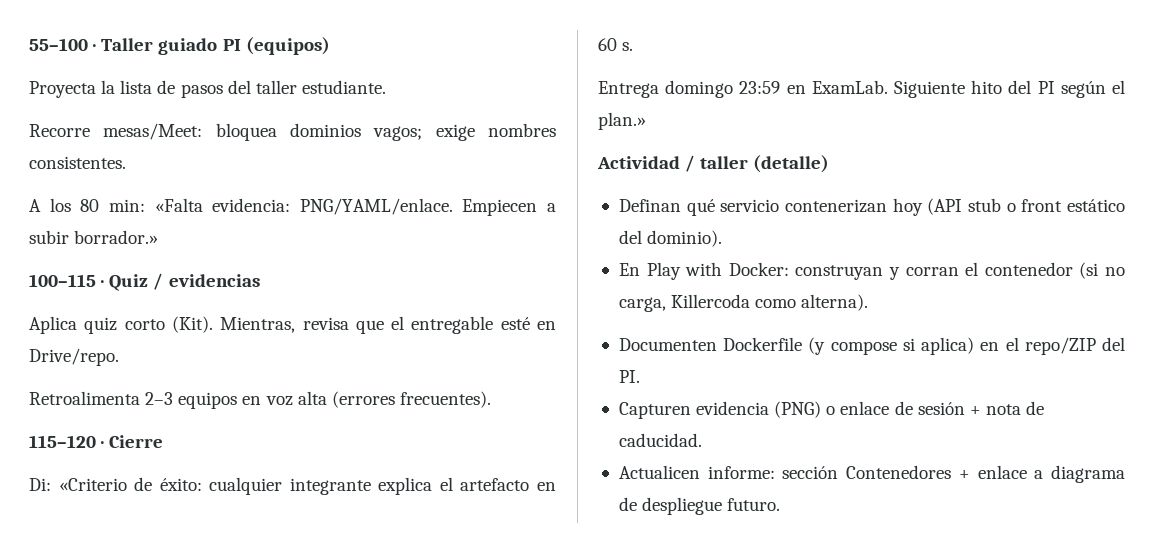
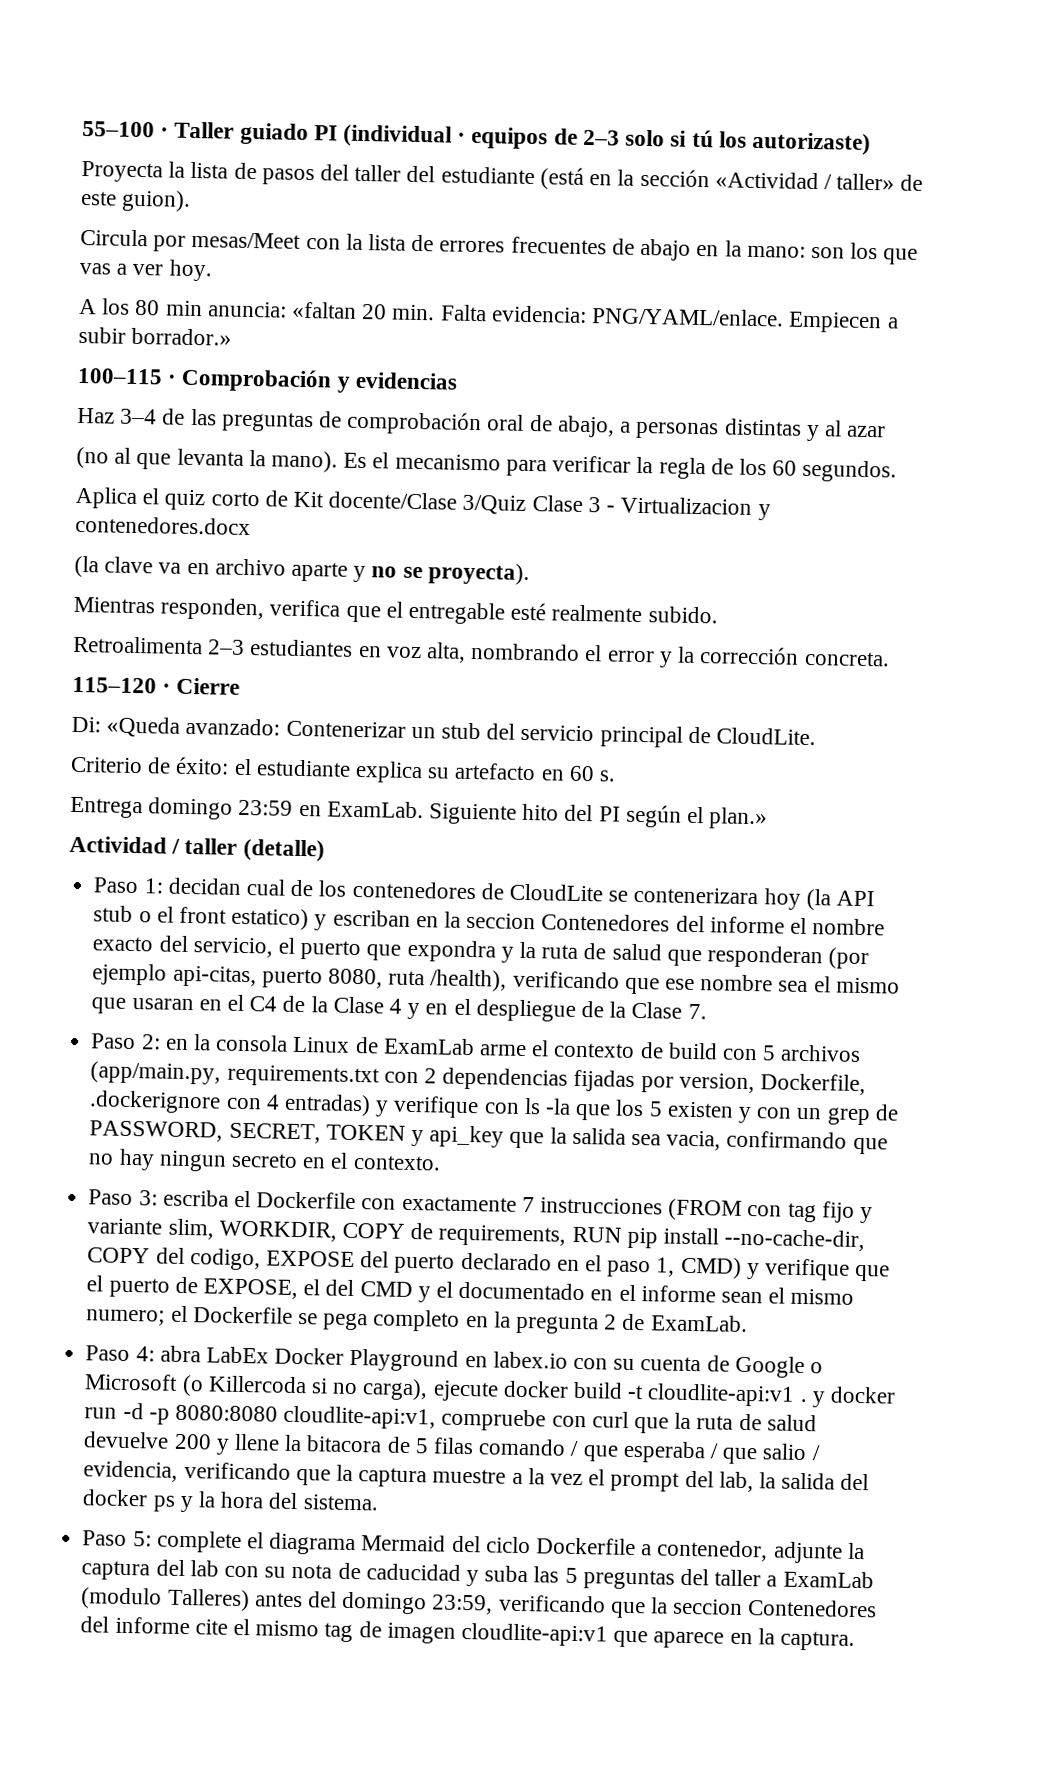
- 55–100 · Taller guiado PI (equipos)
+ 55–100 · Taller guiado PI (individual · equipos de 2–3 solo si tú los autorizaste)
- Proyecta la lista de pasos del taller estudiante.
- Recorre mesas/Meet: bloquea dominios vagos; exige nombres consistentes.
- A los 80 min: «Falta evidencia: PNG/YAML/enlace.
+ Proyecta la lista de pasos del taller del estudiante (está en la sección «Actividad / taller» de este guion).
+ Circula por mesas/Meet con la lista de errores frecuentes de abajo en la mano: son los que vas a ver hoy.
+ A los 80 min anuncia: «faltan 20 min. Falta evidencia: PNG/YAML/enlace.
- 100–115 · Quiz / evidencias
+ 100–115 · Comprobación y evidencias
+ Haz 3–4 de las preguntas de comprobación oral de abajo, a personas distintas y al azar
+ (no al que levanta la mano). Es el mecanismo para verificar la regla de los 60 segundos.
- Aplica quiz corto (Kit). Mientras, revisa que el entregable esté en Drive/repo.
+ Aplica el quiz corto de Kit docente/Clase 3/Quiz Clase 3 - Virtualizacion y contenedores.docx
+ (la clave va en archivo aparte y no se proyecta).
+ Mientras responden, verifica que el entregable esté realmente subido.
- Retroalimenta 2–3 equipos en voz alta (errores frecuentes).
+ Retroalimenta 2–3 estudiantes en voz alta, nombrando el error y la corrección concreta.
  115–120 · Cierre
- Di: «Criterio de éxito: cualquier integrante explica el artefacto en 60 s.
+ Di: «Queda avanzado: Contenerizar un stub del servicio principal de CloudLite.
+ Criterio de éxito: el estudiante explica su artefacto en 60 s.
- Definan qué servicio contenerizan hoy (API stub o front estático del dominio).
- En Play with Docker: construyan y corran el contenedor (si no carga, Killercoda como alterna).
- Documenten Dockerfile (y compose si aplica) en el repo/ZIP del PI.
- Capturen evidencia (PNG) o enlace de sesión + nota de caducidad.
- Actualicen informe: sección Contenedores + enlace a diagrama de despliegue futuro.
+ Paso 1: decidan cual de los contenedores de CloudLite se contenerizara hoy (la API stub o el front estatico) y escriban en la seccion Contenedores del informe el nombre exacto del servicio, el puerto que expondra y la ruta de salud que responderan (por ejemplo api-citas, puerto 8080, ruta /health), verificando que ese nombre sea el mismo que usaran en el C4 de la Clase 4 y en el despliegue de la Clase 7.
+ Paso 2: en la consola Linux de ExamLab arme el contexto de build con 5 archivos (app/main.py, requirements.txt con 2 dependencias fijadas por version, Dockerfile, .dockerignore con 4 entradas) y verifique con ls -la que los 5 existen y con un grep de PASSWORD, SECRET, TOKEN y api_key que la salida sea vacia, confirmando que no hay ningun secreto en el contexto.
+ Paso 3: escriba el Dockerfile con exactamente 7 instrucciones (FROM con tag fijo y variante slim, WORKDIR, COPY de requirements, RUN pip install --no-cache-dir, COPY del codigo, EXPOSE del puerto declarado en el paso 1, CMD) y verifique que el puerto de EXPOSE, el del CMD y el documentado en el informe sean el mismo numero; el Dockerfile se pega completo en la pregunta 2 de ExamLab.
+ Paso 4: abra LabEx Docker Playground en labex.io con su cuenta de Google o Microsoft (o Killercoda si no carga), ejecute docker build -t cloudlite-api:v1 . y docker run -d -p 8080:8080 cloudlite-api:v1, compruebe con curl que la ruta de salud devuelve 200 y llene la bitacora de 5 filas comando / que esperaba / que salio / evidencia, verificando que la captura muestre a la vez el prompt del lab, la salida del docker ps y la hora del sistema.
+ Paso 5: complete el diagrama Mermaid del ciclo Dockerfile a contenedor, adjunte la captura del lab con su nota de caducidad y suba las 5 preguntas del taller a ExamLab (modulo Talleres) antes del domingo 23:59, verificando que la seccion Contenedores del informe cite el mismo tag de imagen cloudlite-api:v1 que aparece en la captura.

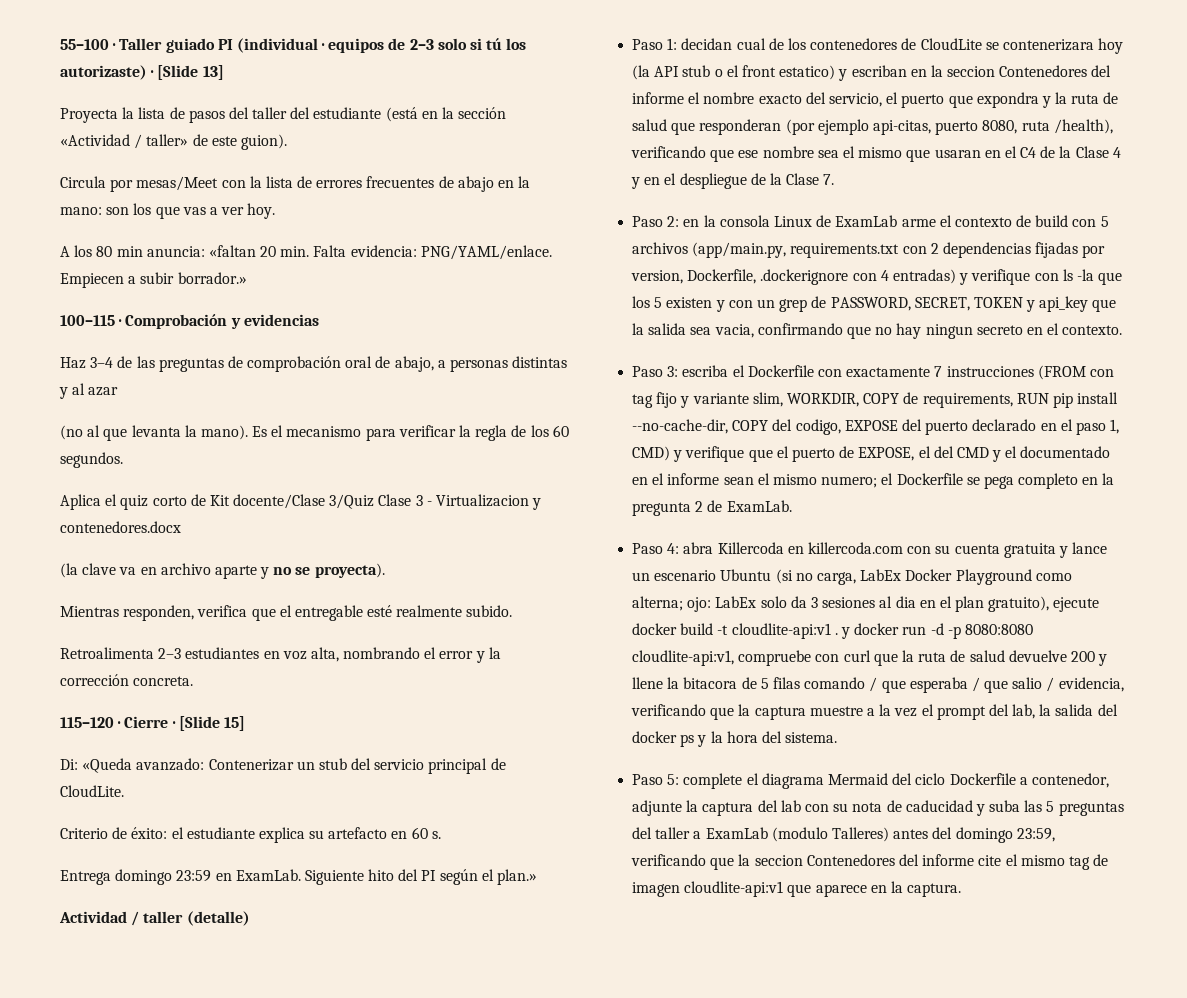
- 55–100 · Taller guiado PI (individual · equipos de 2–3 solo si tú los autorizaste)
+ 55–100 · Taller guiado PI (individual · equipos de 2–3 solo si tú los autorizaste) · [Slide 13]
- 115–120 · Cierre
+ 115–120 · Cierre · [Slide 15]
- abra LabEx Docker Playground en labex.io con su cuenta de Google o Microsoft (o Killercoda si no carga), ejecute docker build -t cloudlite-api:v1 . y docker run -d -p 8080:8080 cloudlite-api:v1, compruebe con curl que la ruta de salud devuelve 200 y llene la bitacora de 5 filas comando / que esperaba / que salio / evidencia, verificando que la captura muestre a la vez el prompt del lab, la salida del docker ps y la hora del sistema.
+ abra Killercoda en killercoda.com con su cuenta gratuita y lance un escenario Ubuntu (si no carga, LabEx Docker Playground como alterna; ojo: LabEx solo da 3 sesiones al dia en el plan gratuito), ejecute docker build -t cloudlite-api:v1 . y docker run -d -p 8080:8080 cloudlite-api:v1, compruebe con curl que la ruta de salud devuelve 200 y llene la bitacora de 5 filas comando / que esperaba / que salio / evidencia, verificando que la captura muestre a la vez el prompt del lab, la salida del docker ps y la hora del sistema.

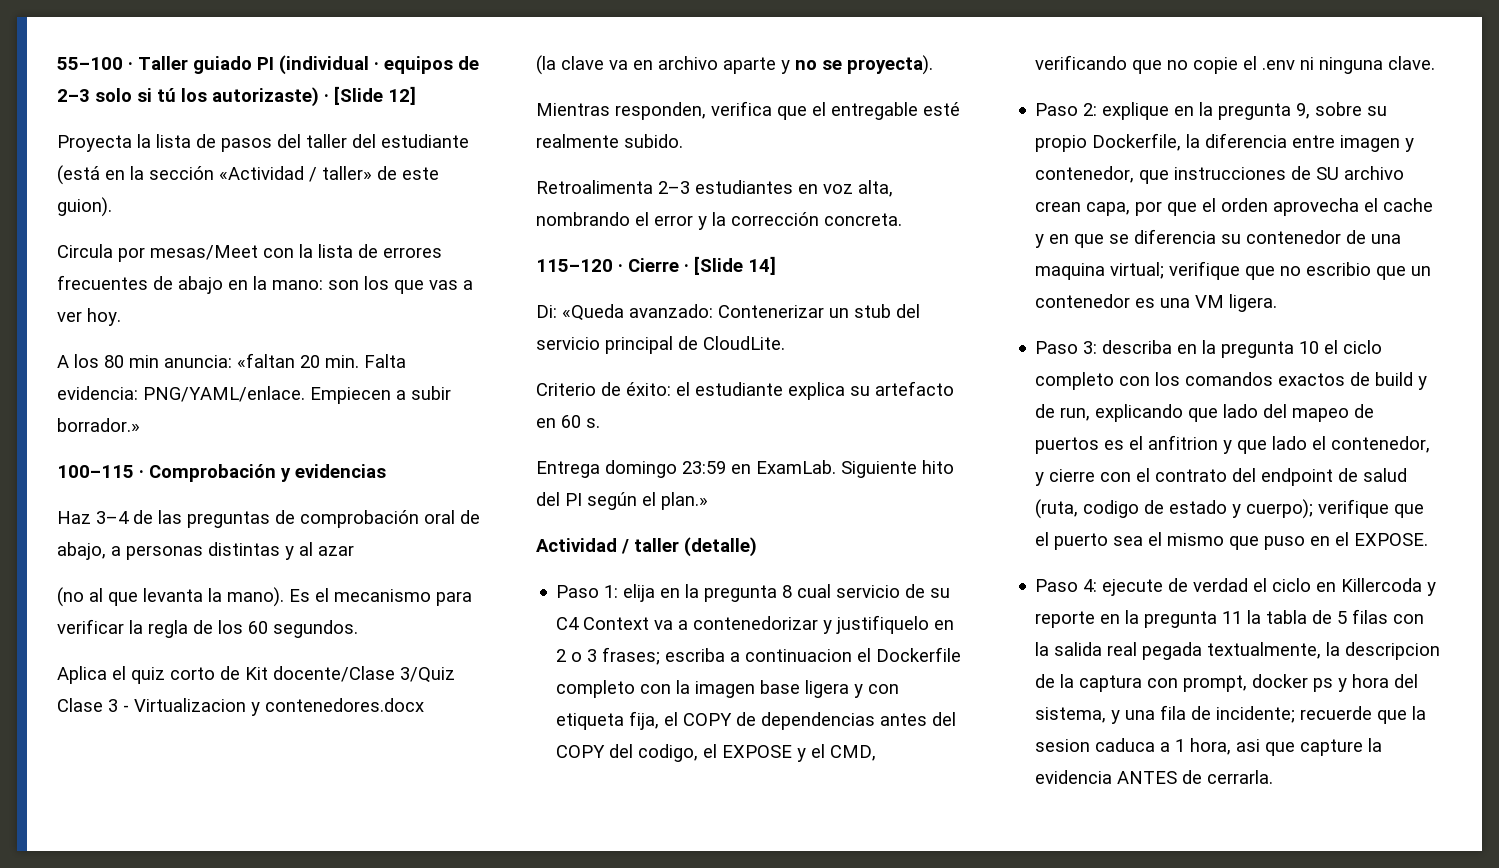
- 55–100 · Taller guiado PI (individual · equipos de 2–3 solo si tú los autorizaste) · [Slide 13]
+ 55–100 · Taller guiado PI (individual · equipos de 2–3 solo si tú los autorizaste) · [Slide 12]
- 115–120 · Cierre · [Slide 15]
+ 115–120 · Cierre · [Slide 14]
- Paso 1: decidan cual de los contenedores de CloudLite se contenerizara hoy (la API stub o el front estatico) y escriban en la seccion Contenedores del informe el nombre exacto del servicio, el puerto que expondra y la ruta de salud que responderan (por ejemplo api-citas, puerto 8080, ruta /health), verificando que ese nombre sea el mismo que usaran en el C4 de la Clase 4 y en el despliegue de la Clase 7.
- Paso 2: en la consola Linux de ExamLab arme el contexto de build con 5 archivos (app/main.py, requirements.txt con 2 dependencias fijadas por version, Dockerfile, .dockerignore con 4 entradas) y verifique con ls -la que los 5 existen y con un grep de PASSWORD, SECRET, TOKEN y api_key que la salida sea vacia, confirmando que no hay ningun secreto en el contexto.
- Paso 3: escriba el Dockerfile con exactamente 7 instrucciones (FROM con tag fijo y variante slim, WORKDIR, COPY de requirements, RUN pip install --no-cache-dir, COPY del codigo, EXPOSE del puerto declarado en el paso 1, CMD) y verifique que el puerto de EXPOSE, el del CMD y el documentado en el informe sean el mismo numero; el Dockerfile se pega completo en la pregunta 2 de ExamLab.
- Paso 4: abra Killercoda en killercoda.com con su cuenta gratuita y lance un escenario Ubuntu (si no carga, LabEx Docker Playground como alterna; ojo: LabEx solo da 3 sesiones al dia en el plan gratuito), ejecute docker build -t cloudlite-api:v1 . y docker run -d -p 8080:8080 cloudlite-api:v1, compruebe con curl que la ruta de salud devuelve 200 y llene la bitacora de 5 filas comando / que esperaba / que salio / evidencia, verificando que la captura muestre a la vez el prompt del lab, la salida del docker ps y la hora del sistema.
- Paso 5: complete el diagrama Mermaid del ciclo Dockerfile a contenedor, adjunte la captura del lab con su nota de caducidad y suba las 5 preguntas del taller a ExamLab (modulo Talleres) antes del domingo 23:59, verificando que la seccion Contenedores del informe cite el mismo tag de imagen cloudlite-api:v1 que aparece en la captura.
+ Paso 1: elija en la pregunta 8 cual servicio de su C4 Context va a contenedorizar y justifiquelo en 2 o 3 frases; escriba a continuacion el Dockerfile completo con la imagen base ligera y con etiqueta fija, el COPY de dependencias antes del COPY del codigo, el EXPOSE y el CMD, verificando que no copie el .env ni ninguna clave.
+ Paso 2: explique en la pregunta 9, sobre su propio Dockerfile, la diferencia entre imagen y contenedor, que instrucciones de SU archivo crean capa, por que el orden aprovecha el cache y en que se diferencia su contenedor de una maquina virtual; verifique que no escribio que un contenedor es una VM ligera.
+ Paso 3: describa en la pregunta 10 el ciclo completo con los comandos exactos de build y de run, explicando que lado del mapeo de puertos es el anfitrion y que lado el contenedor, y cierre con el contrato del endpoint de salud (ruta, codigo de estado y cuerpo); verifique que el puerto sea el mismo que puso en el EXPOSE.
+ Paso 4: ejecute de verdad el ciclo en Killercoda y reporte en la pregunta 11 la tabla de 5 filas con la salida real pegada textualmente, la descripcion de la captura con prompt, docker ps y hora del sistema, y una fila de incidente; recuerde que la sesion caduca a 1 hora, asi que capture la evidencia ANTES de cerrarla.

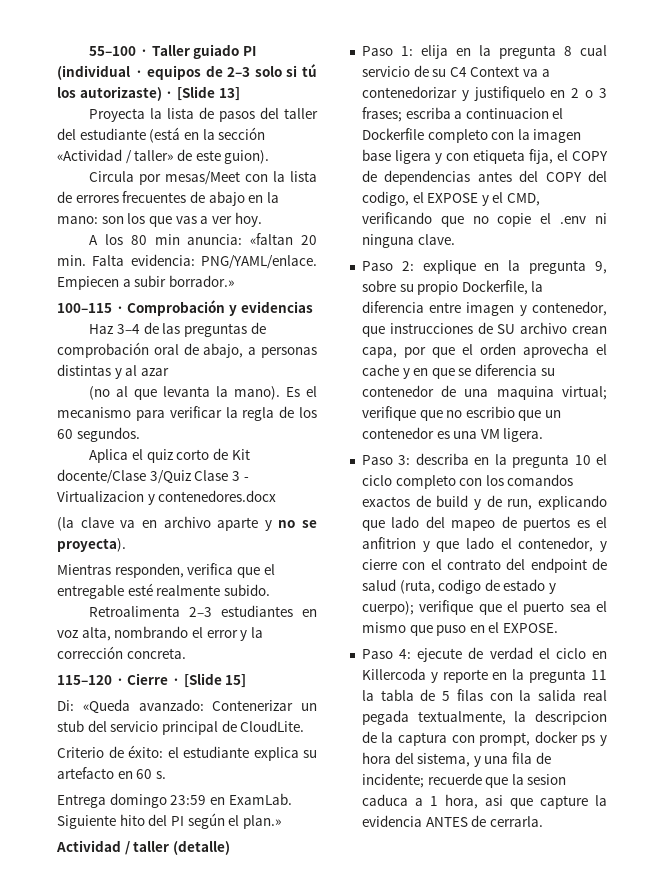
- 55–100 · Taller guiado PI (individual · equipos de 2–3 solo si tú los autorizaste) · [Slide 12]
+ 55–100 · Taller guiado PI (individual · equipos de 2–3 solo si tú los autorizaste) · [Slide 13]
- 115–120 · Cierre · [Slide 14]
+ 115–120 · Cierre · [Slide 15]

